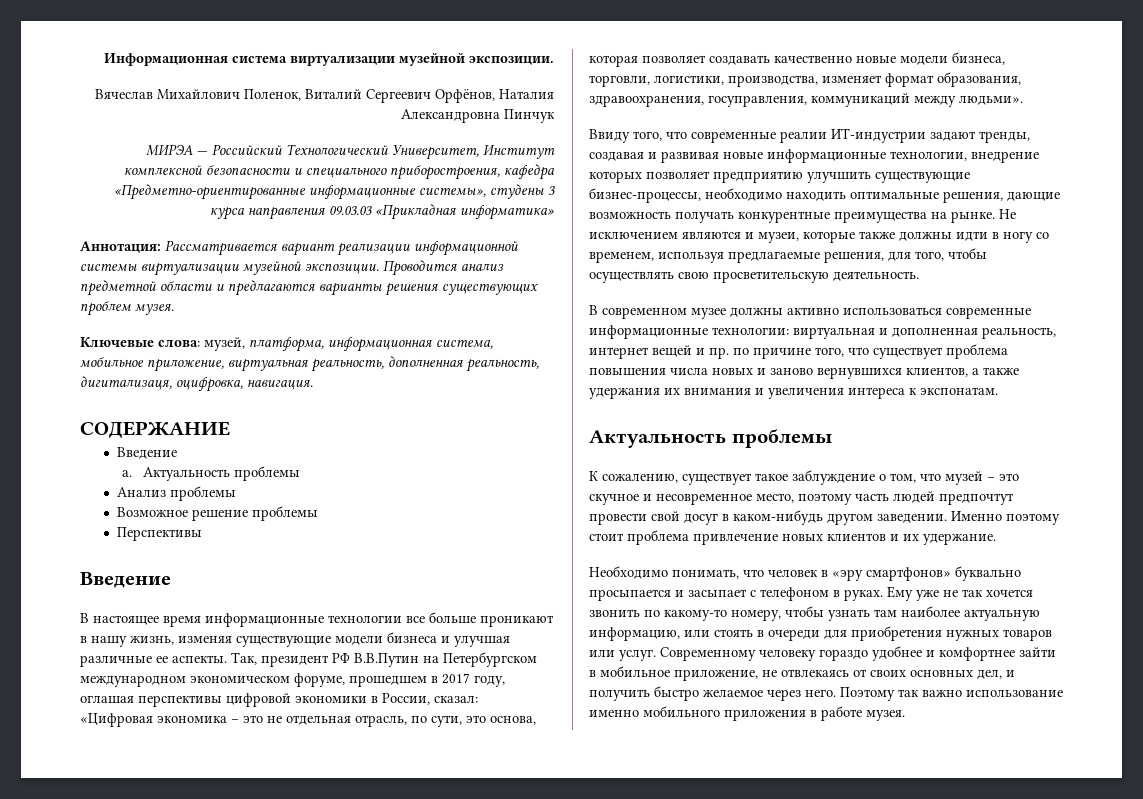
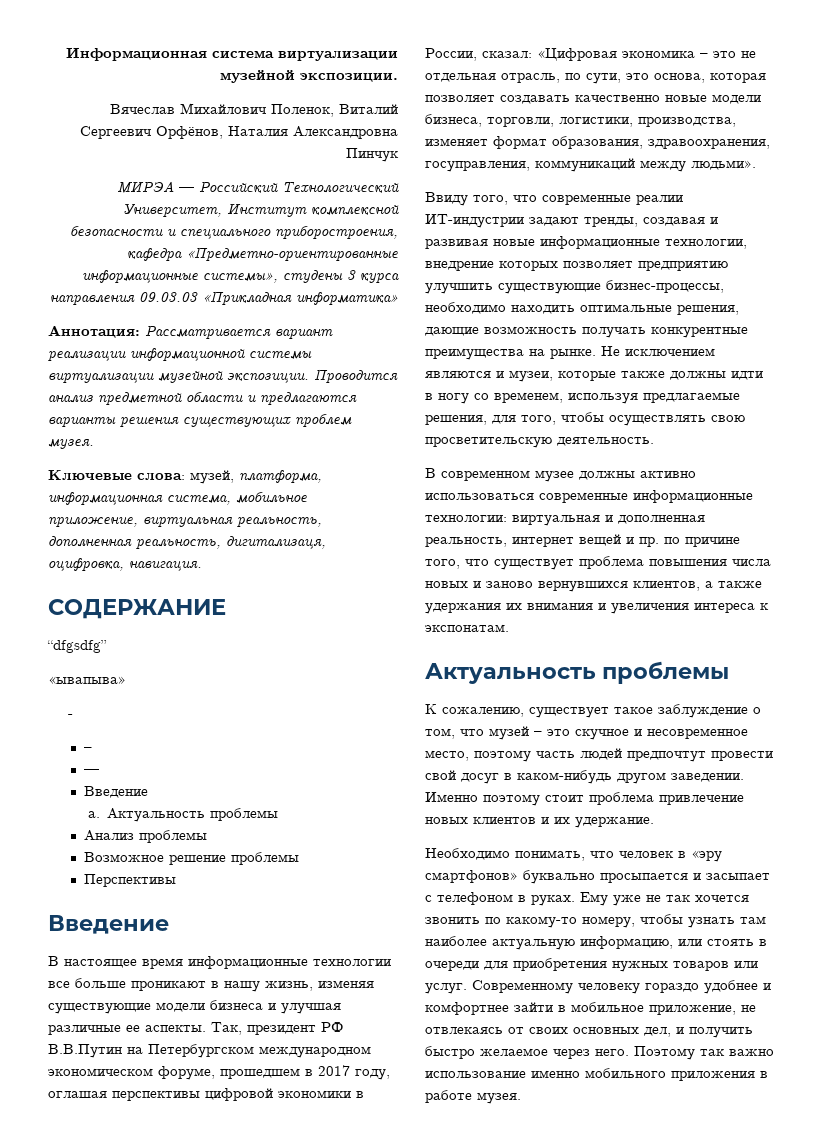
+ “dfgsdfg”
+ «ывапыва»
+ -
+ –
+ —

